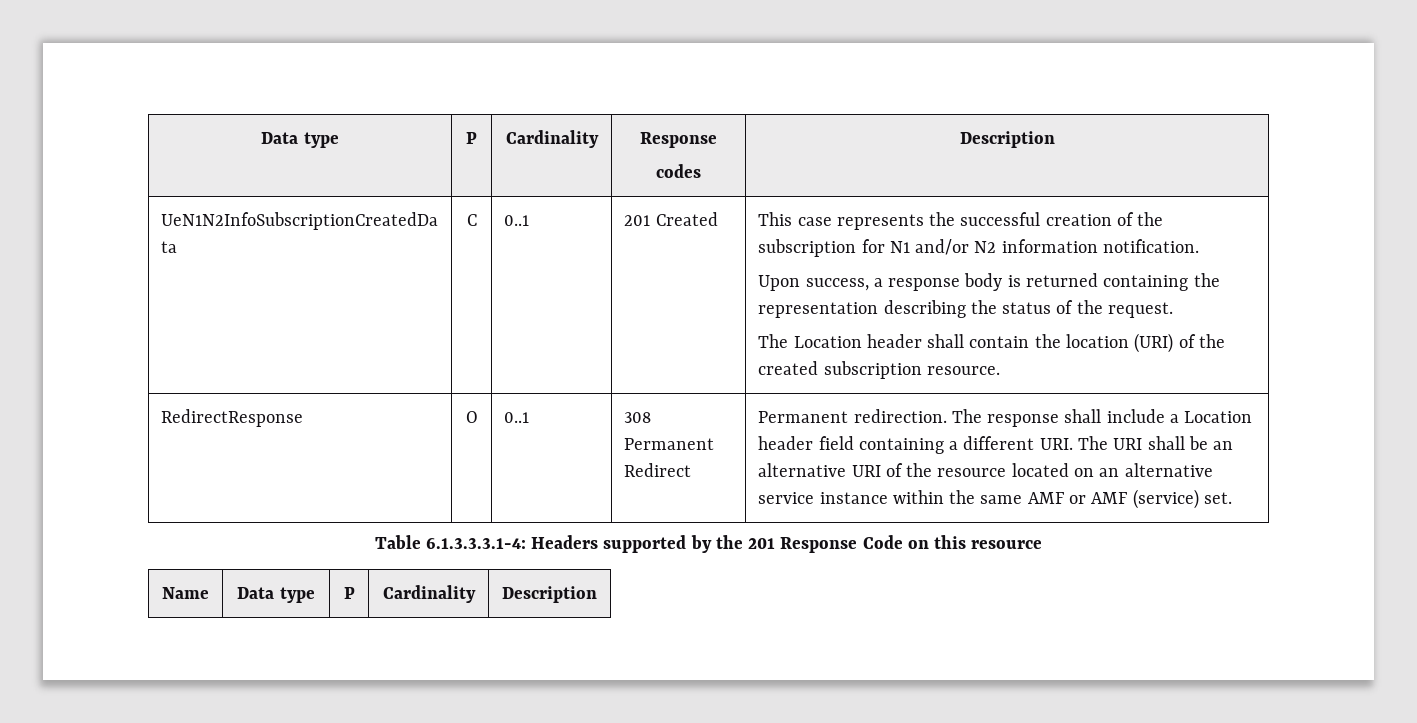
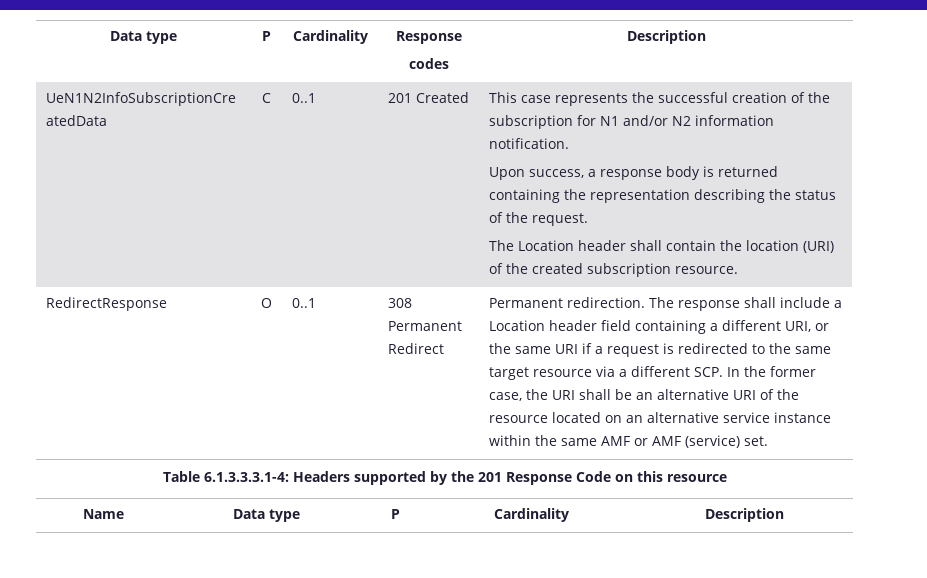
- The response shall include a Location header field containing a different URI. The URI shall be an alternative URI of the resource located on an alternative service instance within the same AMF or AMF (service) set.
+ The response shall include a Location header field containing a different URI, or the same URI if a request is redirected to the same target resource via a different SCP. In the former case, the URI shall be an alternative URI of the resource located on an alternative service instance within the same AMF or AMF (service) set.

